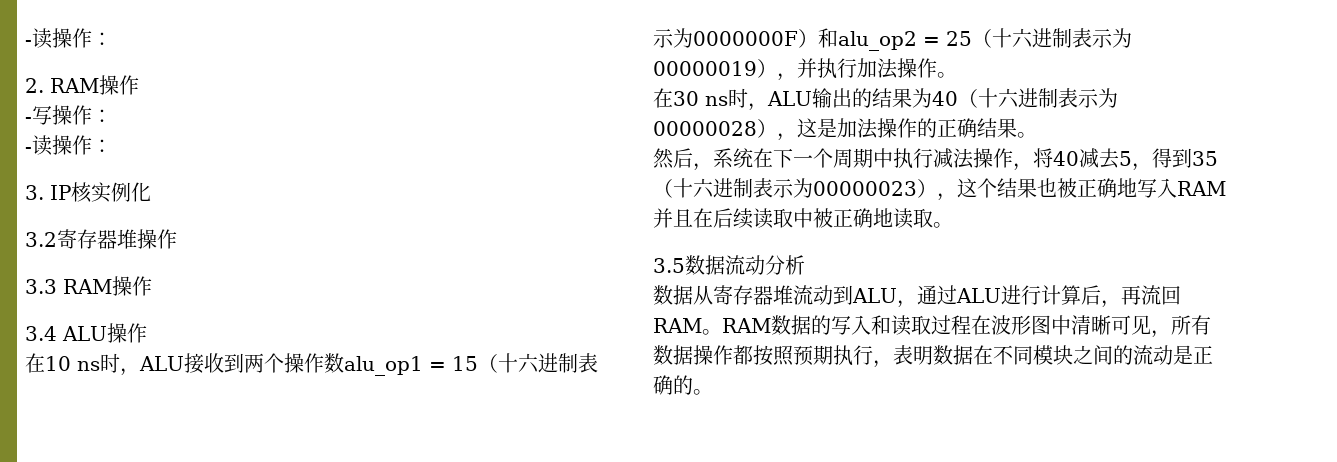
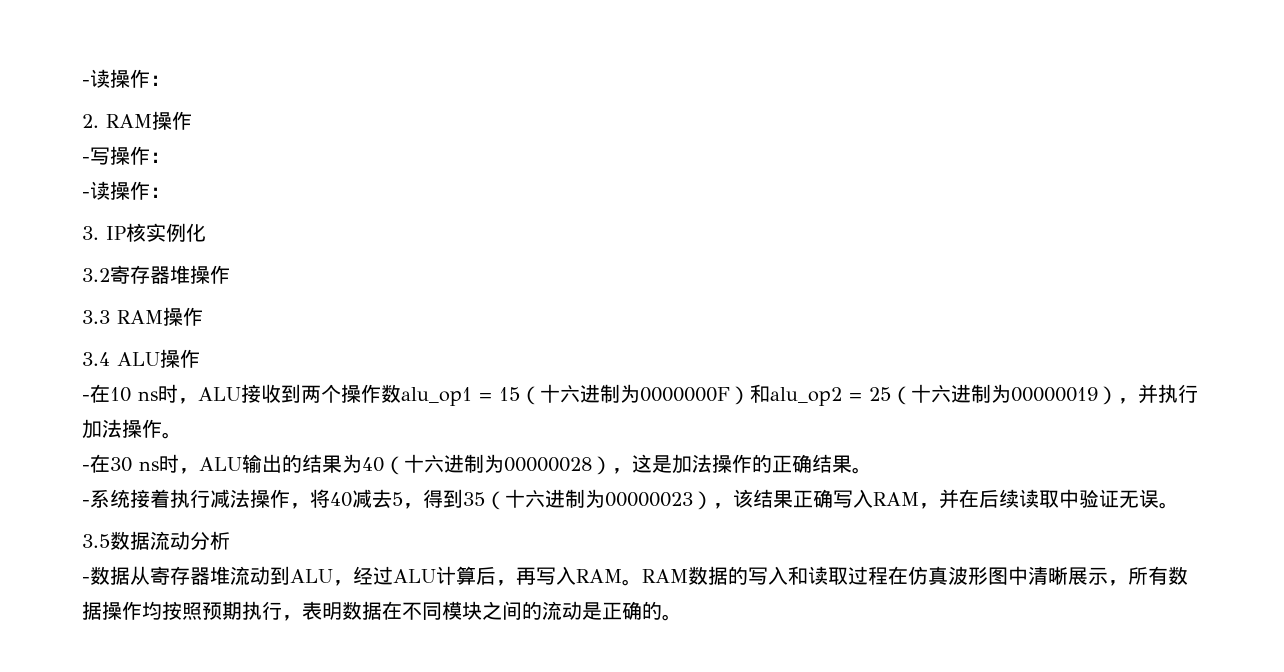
- 在10 ns时，ALU接收到两个操作数alu_op1 = 15（十六进制表示为0000000F）和alu_op2 = 25（十六进制表示为00000019），并执行加法操作。
+ -在10 ns时，ALU接收到两个操作数alu_op1 = 15（十六进制为0000000F）和alu_op2 = 25（十六进制为00000019），并执行加法操作。
- 在30 ns时，ALU输出的结果为40（十六进制表示为00000028），这是加法操作的正确结果。
+ -在30 ns时，ALU输出的结果为40（十六进制为00000028），这是加法操作的正确结果。
- 然后，系统在下一个周期中执行减法操作，将40减去5，得到35（十六进制表示为00000023），这个结果也被正确地写入RAM并且在后续读取中被正确地读取。
+ -系统接着执行减法操作，将40减去5，得到35（十六进制为00000023），该结果正确写入RAM，并在后续读取中验证无误。
- 数据从寄存器堆流动到ALU，通过ALU进行计算后，再流回RAM。
+ -数据从寄存器堆流动到ALU，经过ALU计算后，再写入RAM。
- RAM数据的写入和读取过程在波形图中清晰可见，所有数据操作都按照预期执行，表明数据在不同模块之间的流动是正确的。
+ RAM数据的写入和读取过程在仿真波形图中清晰展示，所有数据操作均按照预期执行，表明数据在不同模块之间的流动是正确的。

